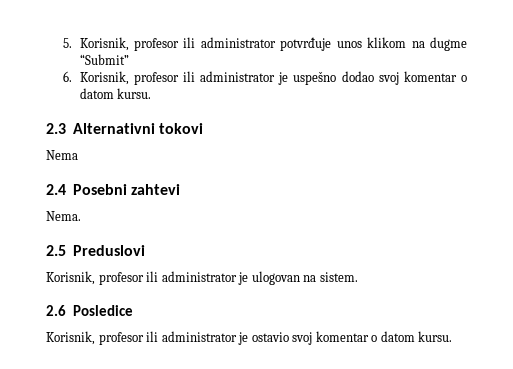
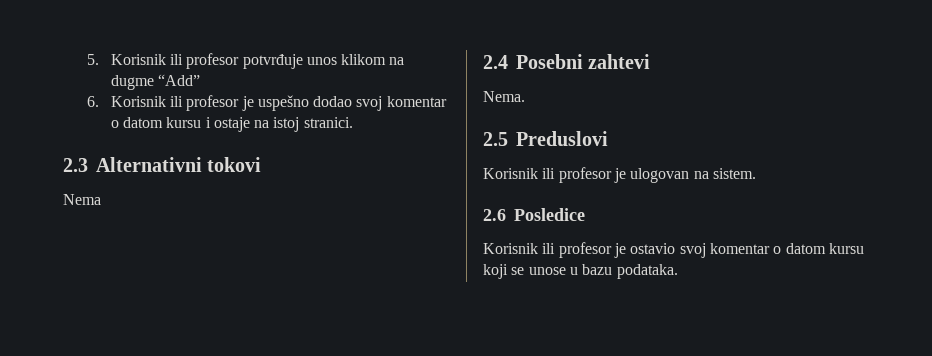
- 5. Korisnik, profesor ili administrator potvrđuje unos klikom na dugme “Submit”
+ 5. Korisnik ili profesor potvrđuje unos klikom na dugme “Add”
- 6. Korisnik, profesor ili administrator je uspešno dodao svoj komentar o datom kursu.
+ 6. Korisnik ili profesor je uspešno dodao svoj komentar o datom kursu i ostaje na istoj stranici.
- Korisnik, profesor ili administrator je ulogovan na sistem.
+ Korisnik ili profesor je ulogovan na sistem.
- Korisnik, profesor ili administrator je ostavio svoj komentar o datom kursu.
+ Korisnik ili profesor je ostavio svoj komentar o datom kursu koji se unose u bazu podataka.

